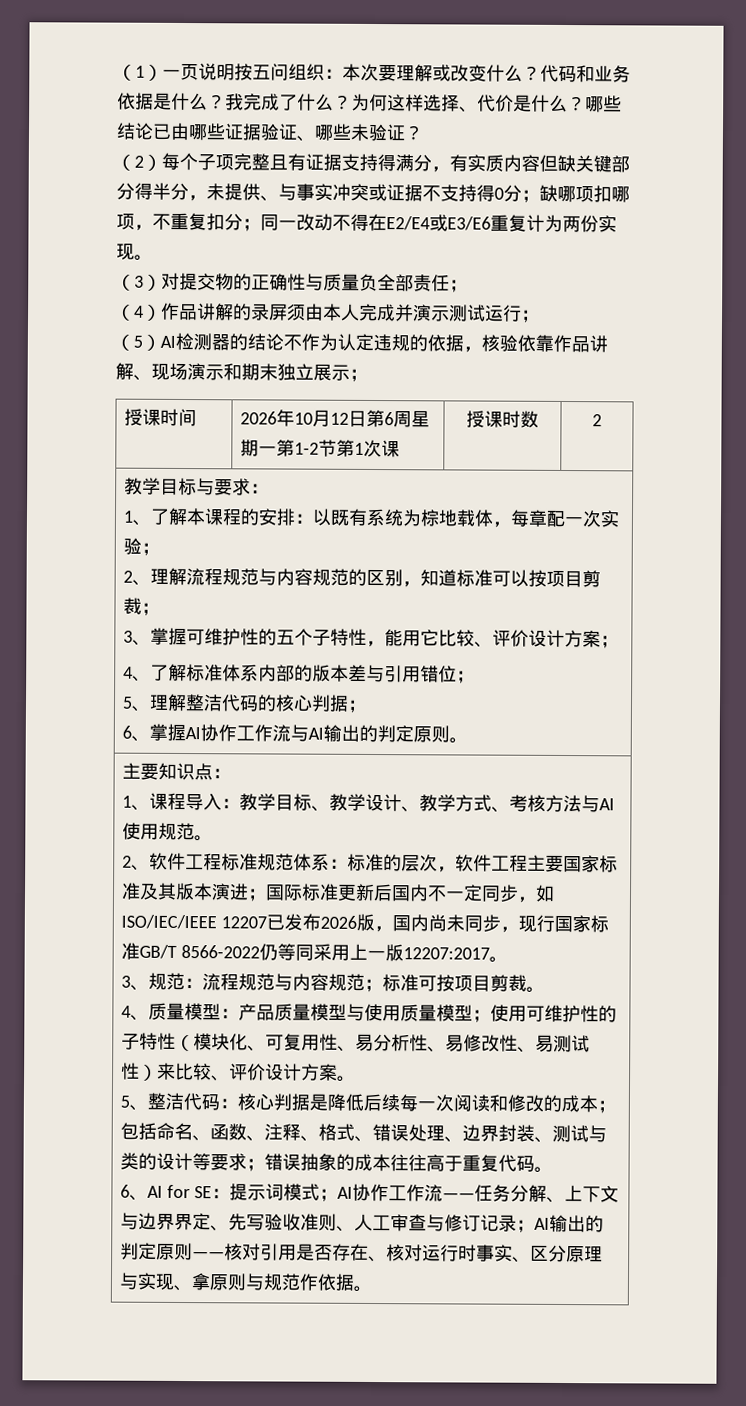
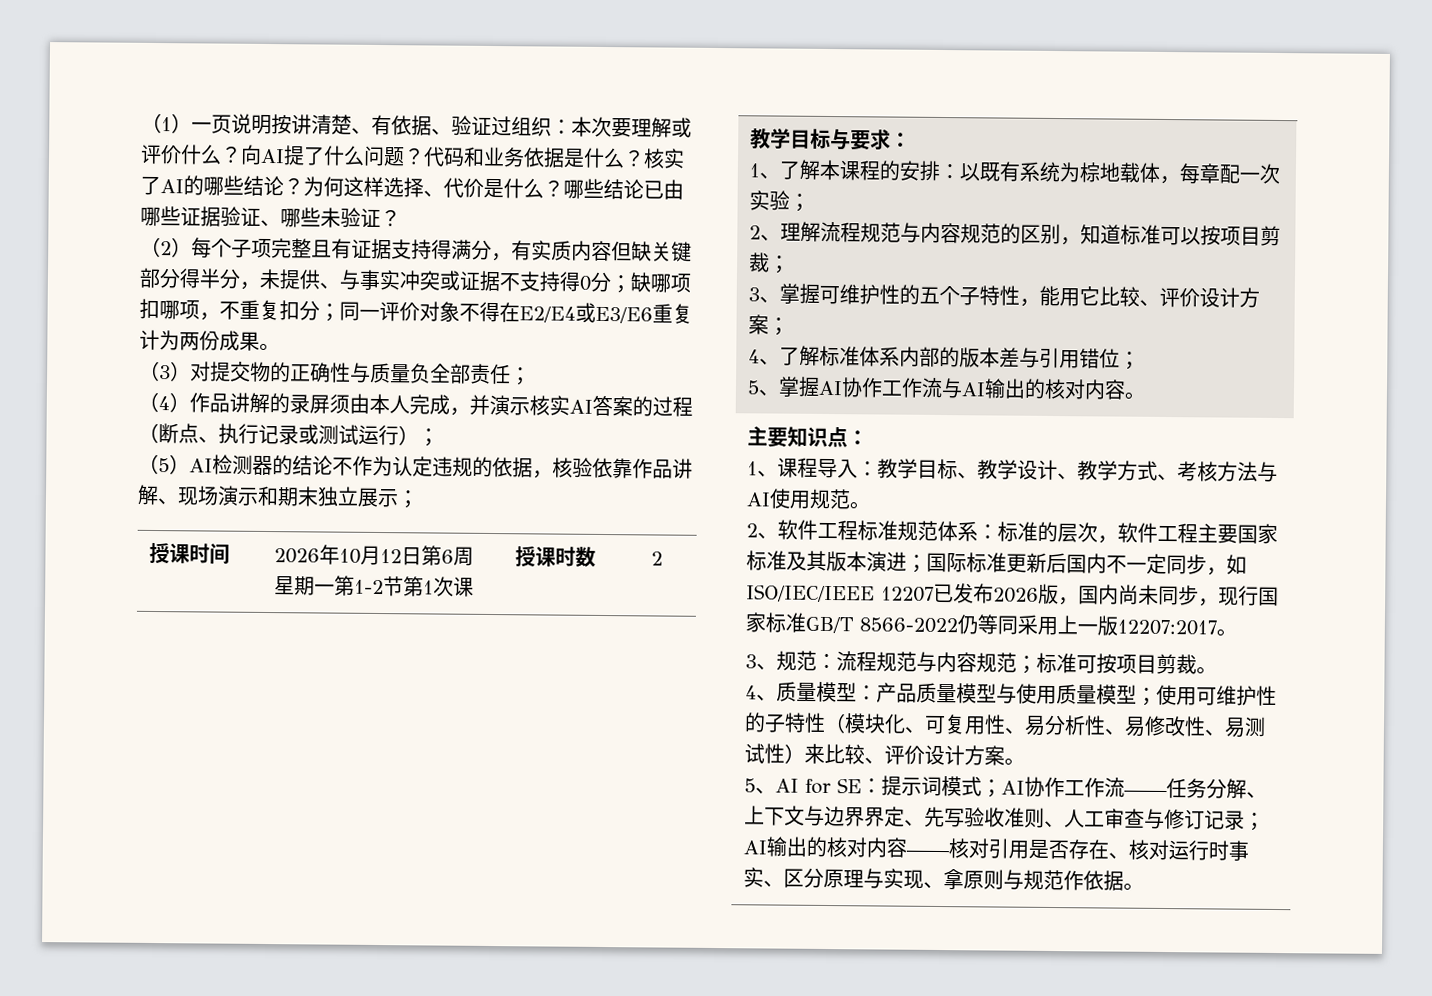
- （1）一页说明按五问组织：本次要理解或改变什么？
+ （1）一页说明按讲清楚、有依据、验证过组织：本次要理解或评价什么？向AI提了什么问题？
- 我完成了什么？
+ 核实了AI的哪些结论？
- （2）每个子项完整且有证据支持得满分，有实质内容但缺关键部分得半分，未提供、与事实冲突或证据不支持得0分；缺哪项扣哪项，不重复扣分；同一改动不得在E2/E4或E3/E6重复计为两份实现。
+ （2）每个子项完整且有证据支持得满分，有实质内容但缺关键部分得半分，未提供、与事实冲突或证据不支持得0分；缺哪项扣哪项，不重复扣分；同一评价对象不得在E2/E4或E3/E6重复计为两份成果。
- （4）作品讲解的录屏须由本人完成并演示测试运行；
+ （4）作品讲解的录屏须由本人完成，并演示核实AI答案的过程（断点、执行记录或测试运行）；
- 5、理解整洁代码的核心判据；
- 6、掌握AI协作工作流与AI输出的判定原则。
+ 5、掌握AI协作工作流与AI输出的核对内容。
- 5、整洁代码：核心判据是降低后续每一次阅读和修改的成本；包括命名、函数、注释、格式、错误处理、边界封装、测试与类的设计等要求；错误抽象的成本往往高于重复代码。
- 6、AI for SE：提示词模式；AI协作工作流——任务分解、上下文与边界界定、先写验收准则、人工审查与修订记录；AI输出的判定原则——核对引用是否存在、核对运行时事实、区分原理与实现、拿原则与规范作依据。
+ 5、AI for SE：提示词模式；AI协作工作流——任务分解、上下文与边界界定、先写验收准则、人工审查与修订记录；AI输出的核对内容——核对引用是否存在、核对运行时事实、区分原理与实现、拿原则与规范作依据。

